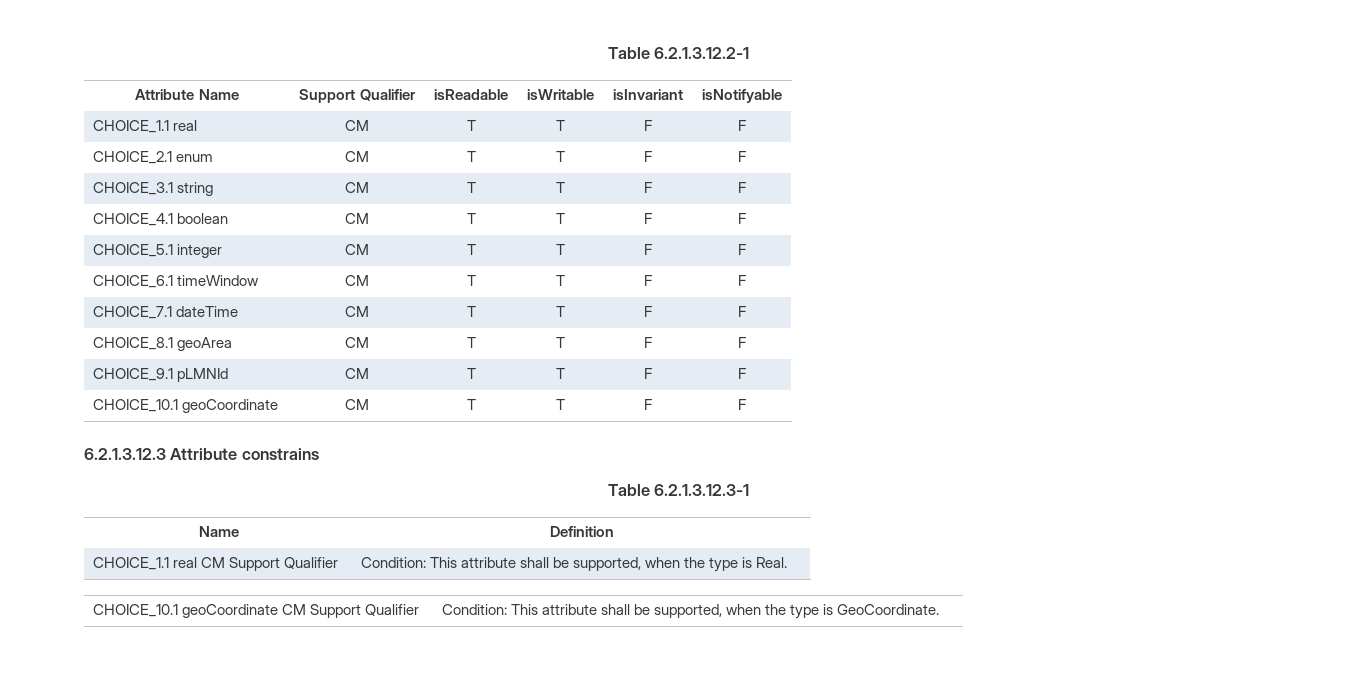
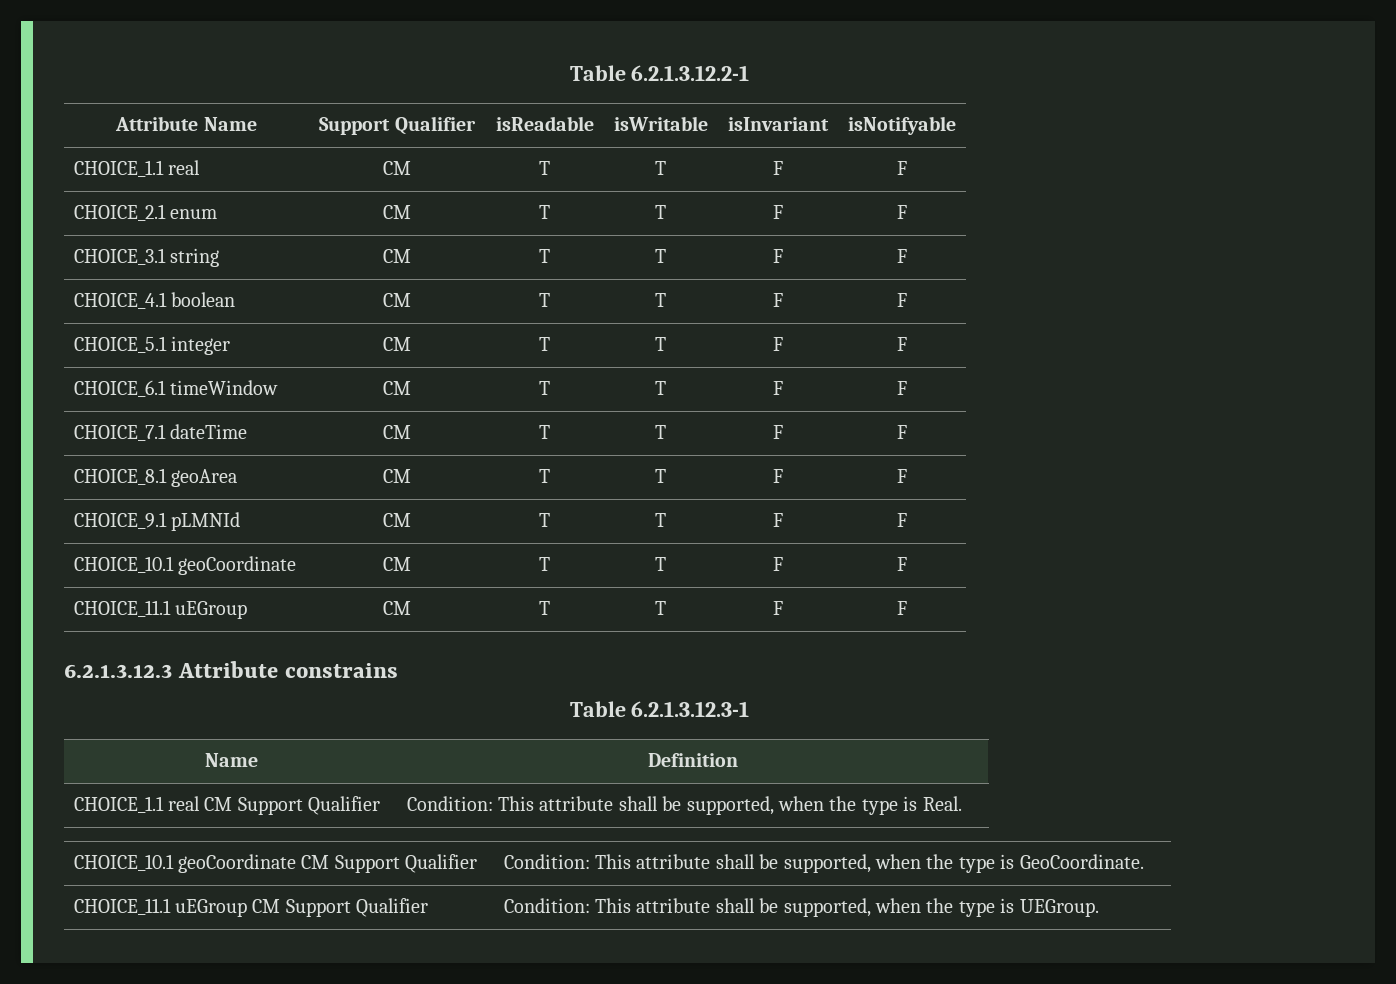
+ CHOICE_11.1 uEGroup | CM | T | T | F | F
+ CHOICE_11.1 uEGroup CM Support Qualifier | Condition: This attribute shall be supported, when the type is UEGroup.

